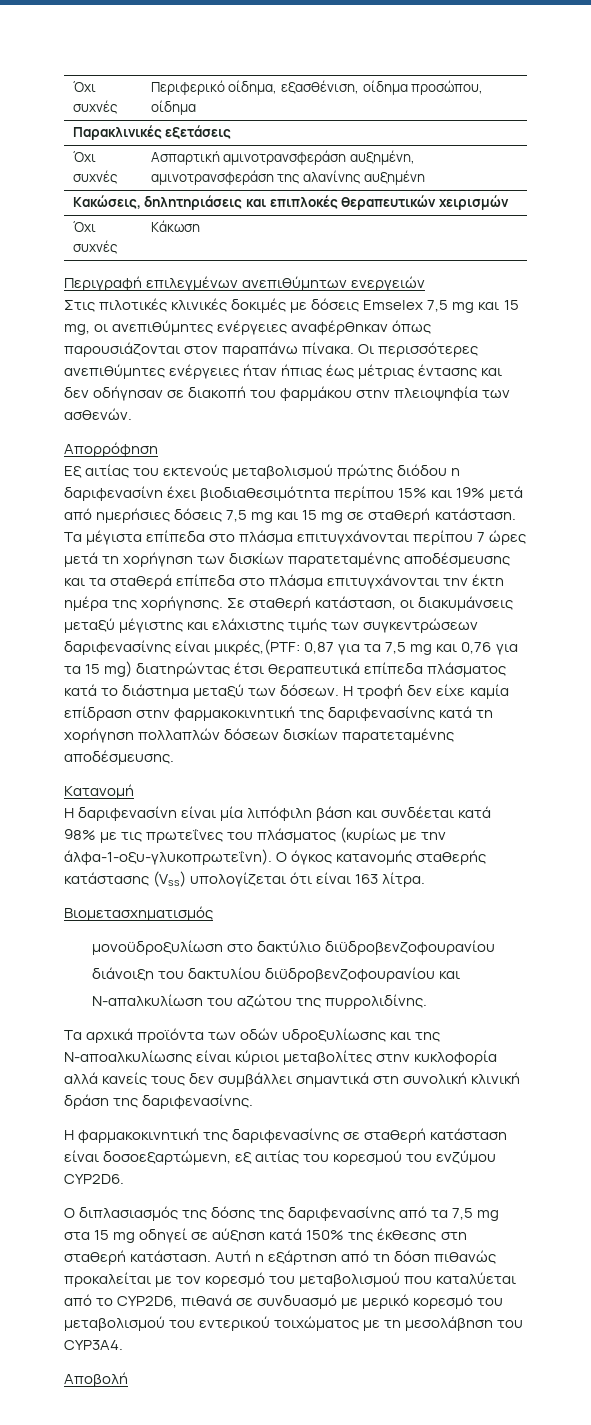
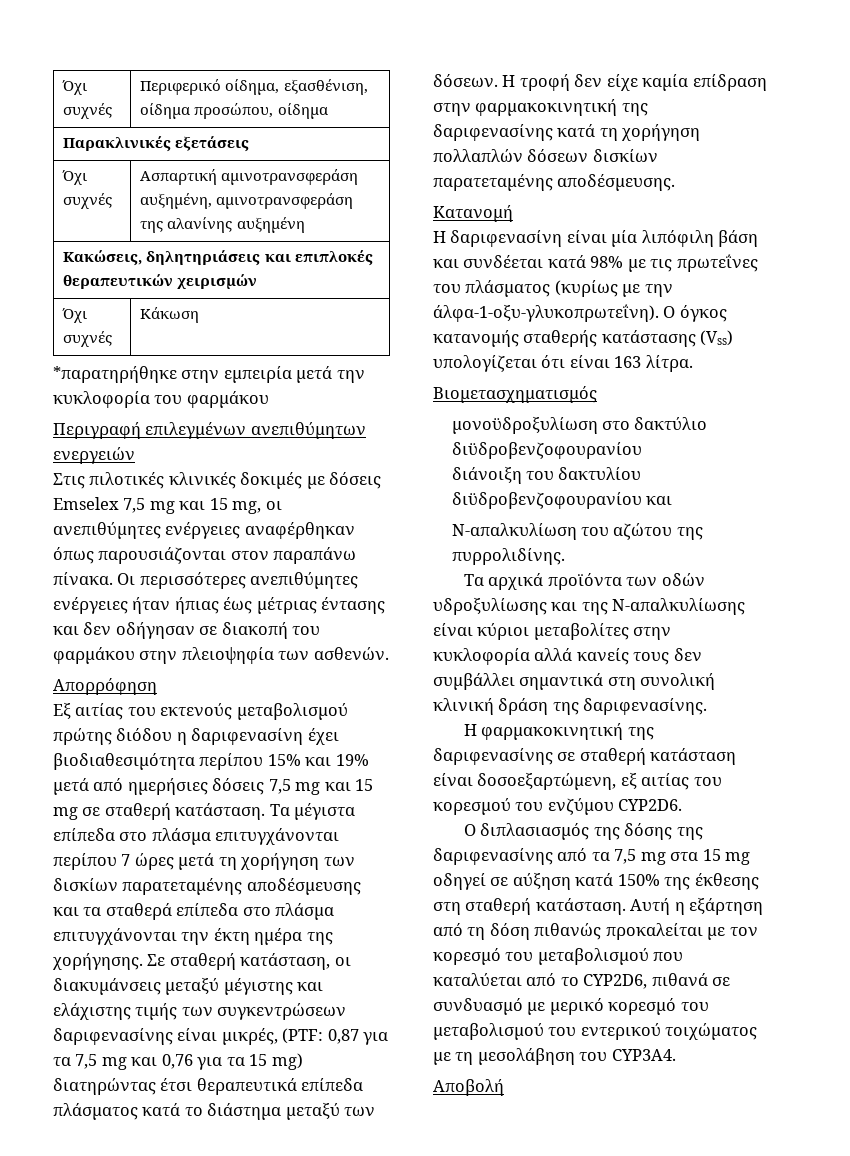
+ *παρατηρήθηκε στην εμπειρία μετά την κυκλοφορία του φαρμάκου
- Σε σταθερή κατάσταση, οι διακυμάνσεις μεταξύ μέγιστης και ελάχιστης τιμής των συγκεντρώσεων δαριφενασίνης είναι μικρές,(PTF: 0,87 για τα 7,5 mg και 0,76 για τα 15 mg) διατηρώντας έτσι θεραπευτικά επίπεδα πλάσματος κατά το διάστημα μεταξύ των δόσεων.
+ Σε σταθερή κατάσταση, οι διακυμάνσεις μεταξύ μέγιστης και ελάχιστης τιμής των συγκεντρώσεων δαριφενασίνης είναι μικρές, (PTF: 0,87 για τα 7,5 mg και 0,76 για τα 15 mg) διατηρώντας έτσι θεραπευτικά επίπεδα πλάσματος κατά το διάστημα μεταξύ των δόσεων.
- Τα αρχικά προϊόντα των οδών υδροξυλίωσης και της Ν-αποαλκυλίωσης είναι κύριοι μεταβολίτες στην κυκλοφορία αλλά κανείς τους δεν συμβάλλει σημαντικά στη συνολική κλινική δράση της δαριφενασίνης.
+ Τα αρχικά προϊόντα των οδών υδροξυλίωσης και της Ν-απαλκυλίωσης είναι κύριοι μεταβολίτες στην κυκλοφορία αλλά κανείς τους δεν συμβάλλει σημαντικά στη συνολική κλινική δράση της δαριφενασίνης.

